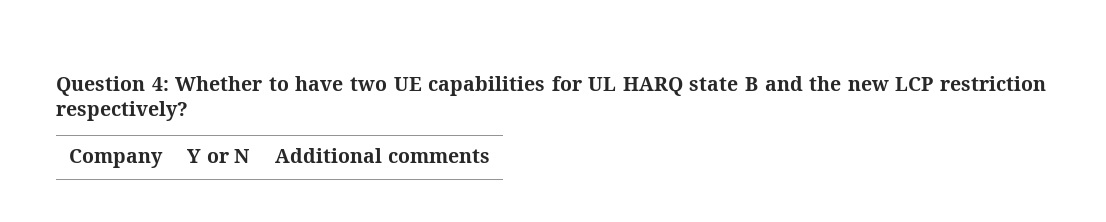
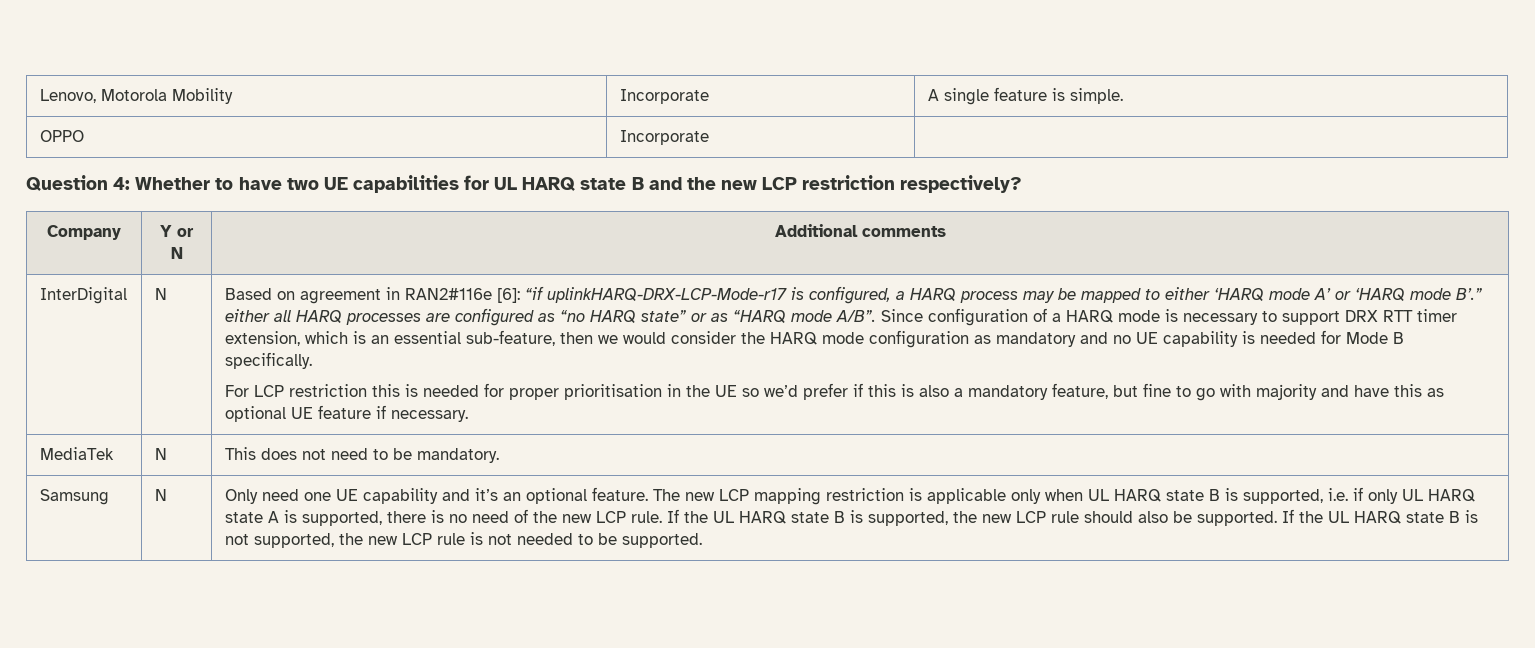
+ Lenovo, Motorola Mobility | Incorporate | A single feature is simple.
+ OPPO | Incorporate |
+ InterDigital | N | Based on agreement in RAN2#116e [6]: “if uplinkHARQ-DRX-LCP-Mode-r17 is configured, a HARQ process may be mapped to either ‘HARQ mode A’ or ‘HARQ mode B’.” either all HARQ processes are configured as “no HARQ state” or as “HARQ mode A/B”. Since configuration of a HARQ mode is necessary to support DRX RTT timer extension, which is an essential sub-feature, then we would consider the HARQ mode configuration as mandatory and no UE capability is needed for Mode B specifically.
+ For LCP restriction this is needed for proper prioritisation in the UE so we’d prefer if this is also a mandatory feature, but fine to go with majority and have this as optional UE feature if necessary.
+ MediaTek | N | This does not need to be mandatory.
+ Samsung | N | Only need one UE capability and it’s an optional feature. The new LCP mapping restriction is applicable only when UL HARQ state B is supported, i.e. if only UL HARQ state A is supported, there is no need of the new LCP rule. If the UL HARQ state B is supported, the new LCP rule should also be supported. If the UL HARQ state B is not supported, the new LCP rule is not needed to be supported.

